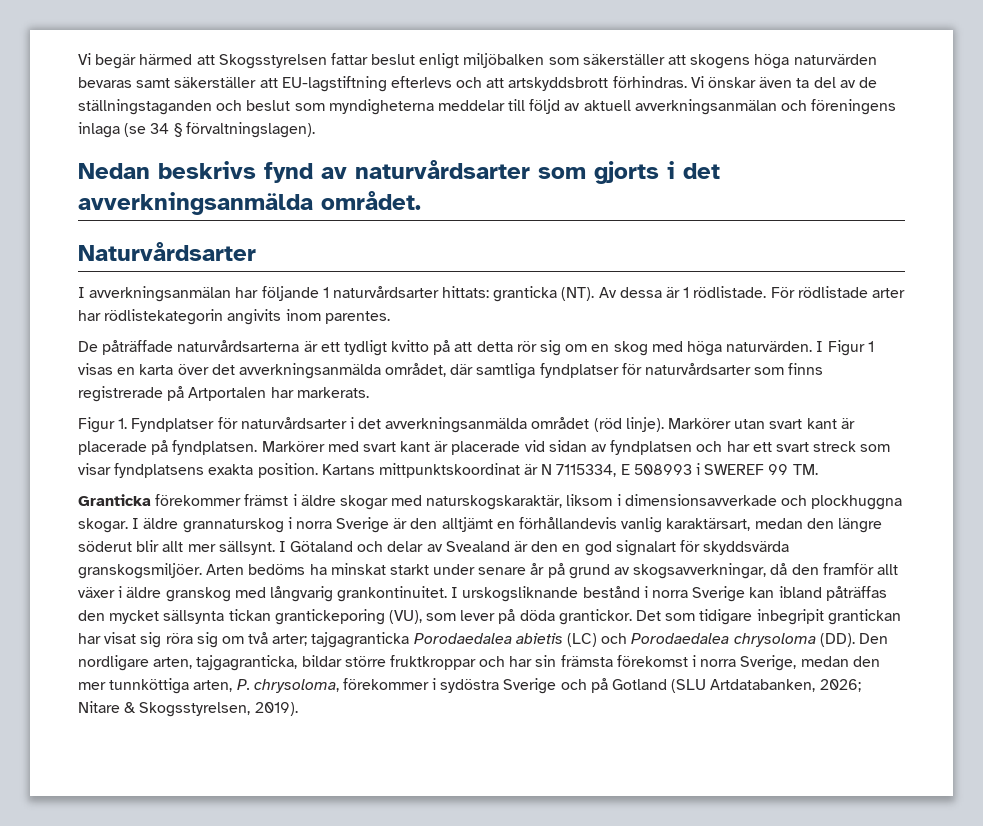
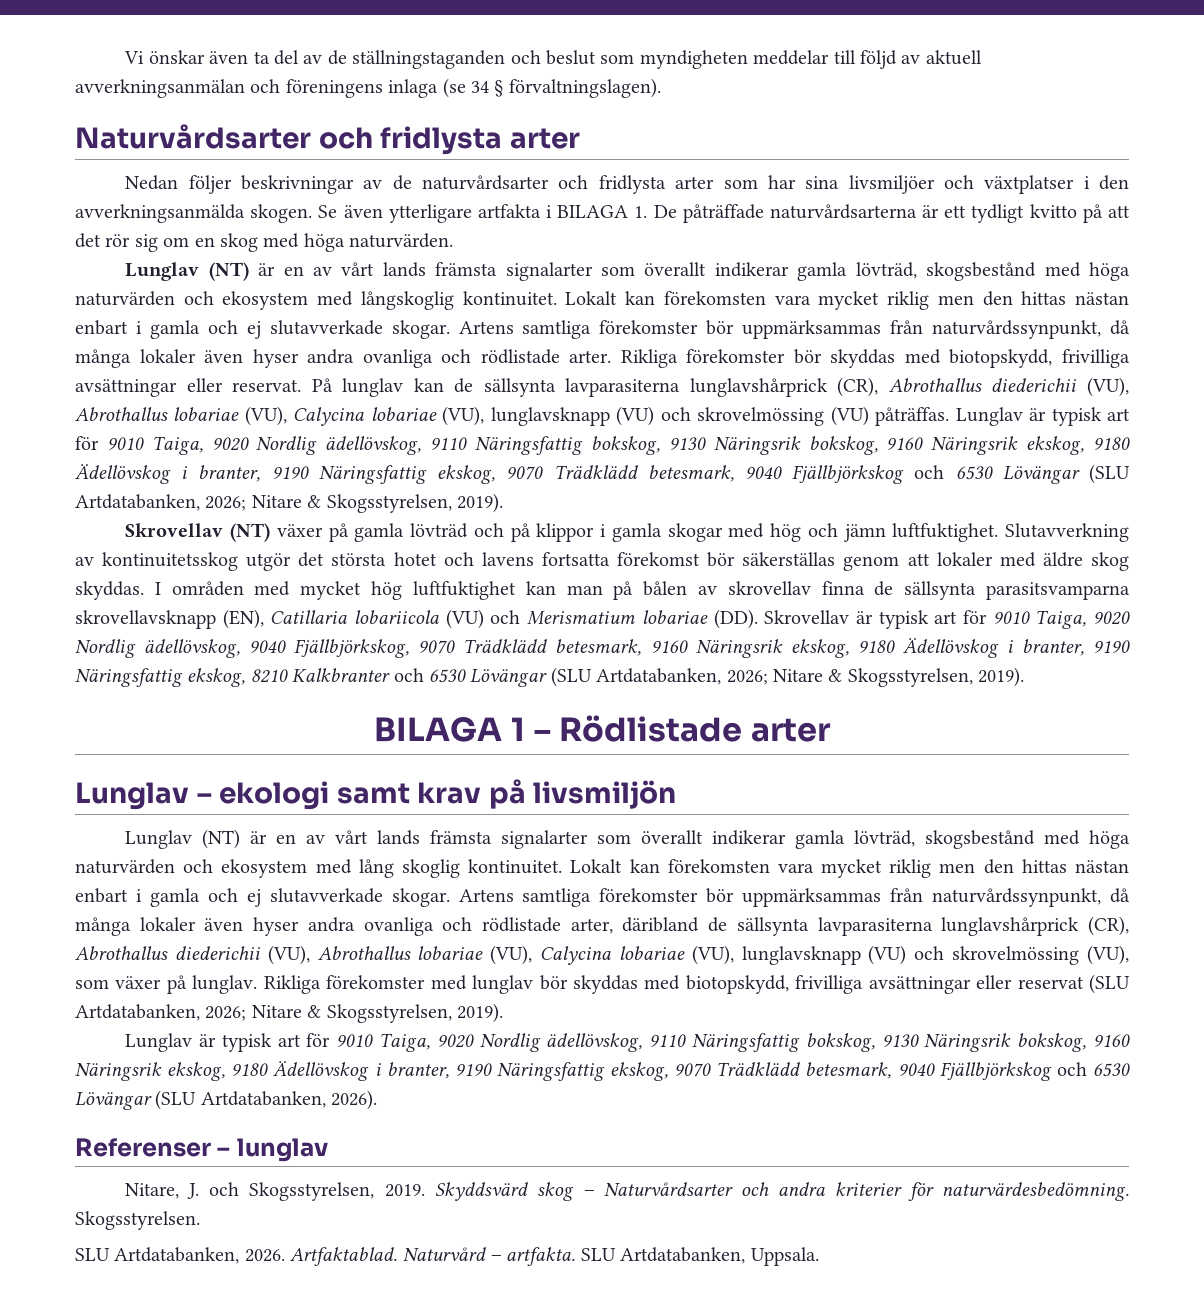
- Vi begär härmed att Skogsstyrelsen fattar beslut enligt miljöbalken som säkerställer att skogens höga naturvärden bevaras samt säkerställer att EU-lagstiftning efterlevs och att artskyddsbrott förhindras. Vi önskar även ta del av de ställningstaganden och beslut som myndigheterna meddelar till följd av aktuell avverkningsanmälan och föreningens inlaga (se 34 § förvaltningslagen).
+ Vi önskar även ta del av de ställningstaganden och beslut som myndigheten meddelar till följd av aktuell avverkningsanmälan och föreningens inlaga (se 34 § förvaltningslagen).
- Nedan beskrivs fynd av naturvårdsarter som gjorts i det avverkningsanmälda området.
- Naturvårdsarter
- I avverkningsanmälan har följande 1 naturvårdsarter hittats: granticka (NT). Av dessa är 1 rödlistade. För rödlistade arter har rödlistekategorin angivits inom parentes.
- De påträffade naturvårdsarterna är ett tydligt kvitto på att detta rör sig om en skog med höga naturvärden. I Figur 1 visas en karta över det avverkningsanmälda området, där samtliga fyndplatser för naturvårdsarter som finns registrerade på Artportalen har markerats.
- Figur 1. Fyndplatser för naturvårdsarter i det avverkningsanmälda området (röd linje). Markörer utan svart kant är placerade på fyndplatsen. Markörer med svart kant är placerade vid sidan av fyndplatsen och har ett svart streck som visar fyndplatsens exakta position. Kartans mittpunktskoordinat är N 7115334, E 508993 i SWEREF 99 TM.
- Granticka förekommer främst i äldre skogar med naturskogskaraktär, liksom i dimensionsavverkade och plockhuggna skogar. I äldre grannaturskog i norra Sverige är den alltjämt en förhållandevis vanlig karaktärsart, medan den längre söderut blir allt mer sällsynt. I Götaland och delar av Svealand är den en god signalart för skyddsvärda granskogsmiljöer. Arten bedöms ha minskat starkt under senare år på grund av skogsavverkningar, då den framför allt växer i äldre granskog med långvarig grankontinuitet. I urskogsliknande bestånd i norra Sverige kan ibland påträffas den mycket sällsynta tickan grantickeporing (VU), som lever på döda grantickor. Det som tidigare inbegripit grantickan har visat sig röra sig om två arter; tajgagranticka Porodaedalea abietis (LC) och Porodaedalea chrysoloma (DD). Den nordligare arten, tajgagranticka, bildar större fruktkroppar och har sin främsta förekomst i norra Sverige, medan den mer tunnköttiga arten, P. chrysoloma, förekommer i sydöstra Sverige och på Gotland (SLU Artdatabanken, 2026; Nitare & Skogsstyrelsen, 2019).
+ Naturvårdsarter och fridlysta arter
+ Nedan följer beskrivningar av de naturvårdsarter och fridlysta arter som har sina livsmiljöer och växtplatser i den avverkningsanmälda skogen. Se även ytterligare artfakta i BILAGA 1. De påträffade naturvårdsarterna är ett tydligt kvitto på att det rör sig om en skog med höga naturvärden.
+ Lunglav (NT) är en av vårt lands främsta signalarter som överallt indikerar gamla lövträd, skogsbestånd med höga naturvärden och ekosystem med långskoglig kontinuitet. Lokalt kan förekomsten vara mycket riklig men den hittas nästan enbart i gamla och ej slutavverkade skogar. Artens samtliga förekomster bör uppmärksammas från naturvårdssynpunkt, då många lokaler även hyser andra ovanliga och rödlistade arter. Rikliga förekomster bör skyddas med biotopskydd, frivilliga avsättningar eller reservat. På lunglav kan de sällsynta lavparasiterna lunglavshårprick (CR), Abrothallus diederichii (VU), Abrothallus lobariae (VU), Calycina lobariae (VU), lunglavsknapp (VU) och skrovelmössing (VU) påträffas. Lunglav är typisk art för 9010 Taiga, 9020 Nordlig ädellövskog, 9110 Näringsfattig bokskog, 9130 Näringsrik bokskog, 9160 Näringsrik ekskog, 9180 Ädellövskog i branter, 9190 Näringsfattig ekskog, 9070 Trädklädd betesmark, 9040 Fjällbjörkskog och 6530 Lövängar (SLU Artdatabanken, 2026; Nitare & Skogsstyrelsen, 2019).
+ Skrovellav (NT) växer på gamla lövträd och på klippor i gamla skogar med hög och jämn luftfuktighet. Slutavverkning av kontinuitetsskog utgör det största hotet och lavens fortsatta förekomst bör säkerställas genom att lokaler med äldre skog skyddas. I områden med mycket hög luftfuktighet kan man på bålen av skrovellav finna de sällsynta parasitsvamparna skrovellavsknapp (EN), Catillaria lobariicola (VU) och Merismatium lobariae (DD). Skrovellav är typisk art för 9010 Taiga, 9020 Nordlig ädellövskog, 9040 Fjällbjörkskog, 9070 Trädklädd betesmark, 9160 Näringsrik ekskog, 9180 Ädellövskog i branter, 9190 Näringsfattig ekskog, 8210 Kalkbranter och 6530 Lövängar (SLU Artdatabanken, 2026; Nitare & Skogsstyrelsen, 2019).
+ BILAGA 1 – Rödlistade arter
+ Lunglav – ekologi samt krav på livsmiljön
+ Lunglav (NT) är en av vårt lands främsta signalarter som överallt indikerar gamla lövträd, skogsbestånd med höga naturvärden och ekosystem med lång skoglig kontinuitet. Lokalt kan förekomsten vara mycket riklig men den hittas nästan enbart i gamla och ej slutavverkade skogar. Artens samtliga förekomster bör uppmärksammas från naturvårdssynpunkt, då många lokaler även hyser andra ovanliga och rödlistade arter, däribland de sällsynta lavparasiterna lunglavshårprick (CR), Abrothallus diederichii (VU), Abrothallus lobariae (VU), Calycina lobariae (VU), lunglavsknapp (VU) och skrovelmössing (VU), som växer på lunglav. Rikliga förekomster med lunglav bör skyddas med biotopskydd, frivilliga avsättningar eller reservat (SLU Artdatabanken, 2026; Nitare & Skogsstyrelsen, 2019).
+ Lunglav är typisk art för 9010 Taiga, 9020 Nordlig ädellövskog, 9110 Näringsfattig bokskog, 9130 Näringsrik bokskog, 9160 Näringsrik ekskog, 9180 Ädellövskog i branter, 9190 Näringsfattig ekskog, 9070 Trädklädd betesmark, 9040 Fjällbjörkskog och 6530 Lövängar (SLU Artdatabanken, 2026).
+ Referenser – lunglav
+ Nitare, J. och Skogsstyrelsen, 2019. Skyddsvärd skog – Naturvårdsarter och andra kriterier för naturvärdesbedömning. Skogsstyrelsen.
+ SLU Artdatabanken, 2026. Artfaktablad. Naturvård – artfakta. SLU Artdatabanken, Uppsala.

